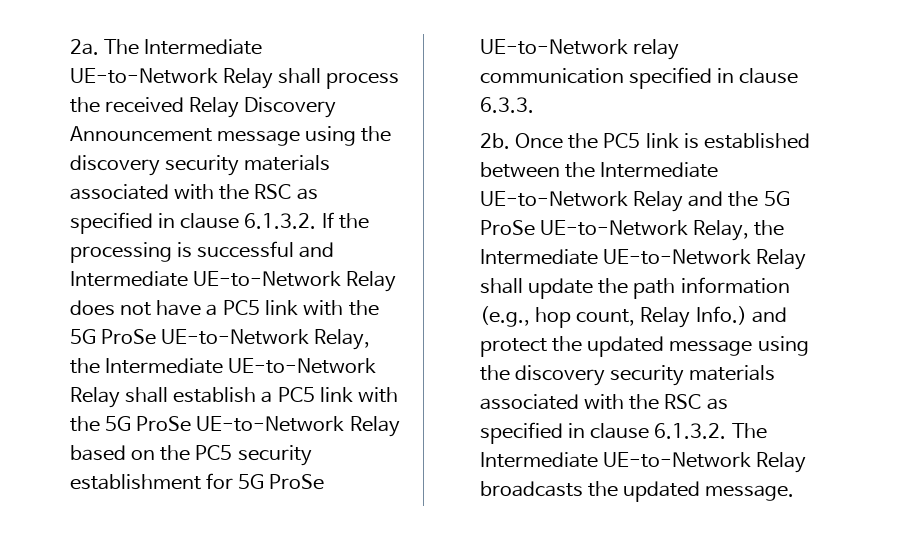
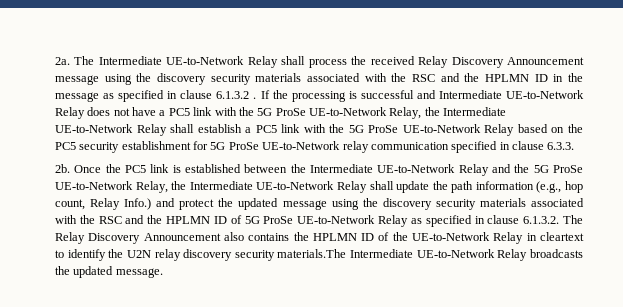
- The Intermediate UE-to-Network Relay shall process the received Relay Discovery Announcement message using the discovery security materials associated with the RSC as specified in clause 6.1.3.2. If the processing is successful and Intermediate UE-to-Network Relay does not have a PC5 link with the 5G ProSe UE-to-Network Relay, the Intermediate UE-to-Network Relay shall establish a PC5 link with the 5G ProSe UE-to-Network Relay based on the PC5 security establishment for 5G ProSe UE-to-Network relay communication specified in clause 6.3.3.
+ The Intermediate UE-to-Network Relay shall process the received Relay Discovery Announcement message using the discovery security materials associated with the RSC and the HPLMN ID in the message as specified in clause 6.1.3.2 . If the processing is successful and Intermediate UE-to-Network Relay does not have a PC5 link with the 5G ProSe UE-to-Network Relay, the Intermediate UE-to-Network Relay shall establish a PC5 link with the 5G ProSe UE-to-Network Relay based on the PC5 security establishment for 5G ProSe UE-to-Network relay communication specified in clause 6.3.3.
- Once the PC5 link is established between the Intermediate UE-to-Network Relay and the 5G ProSe UE-to-Network Relay, the Intermediate UE-to-Network Relay shall update the path information (e.g., hop count, Relay Info.) and protect the updated message using the discovery security materials associated with the RSC as specified in clause 6.1.3.2. The Intermediate UE-to-Network Relay broadcasts the updated message.
+ Once the PC5 link is established between the Intermediate UE-to-Network Relay and the 5G ProSe UE-to-Network Relay, the Intermediate UE-to-Network Relay shall update the path information (e.g., hop count, Relay Info.) and protect the updated message using the discovery security materials associated with the RSC and the HPLMN ID of 5G ProSe UE-to-Network Relay as specified in clause 6.1.3.2. The Relay Discovery Announcement also contains the HPLMN ID of the UE-to-Network Relay in cleartext to identify the U2N relay discovery security materials.The Intermediate UE-to-Network Relay broadcasts the updated message.

